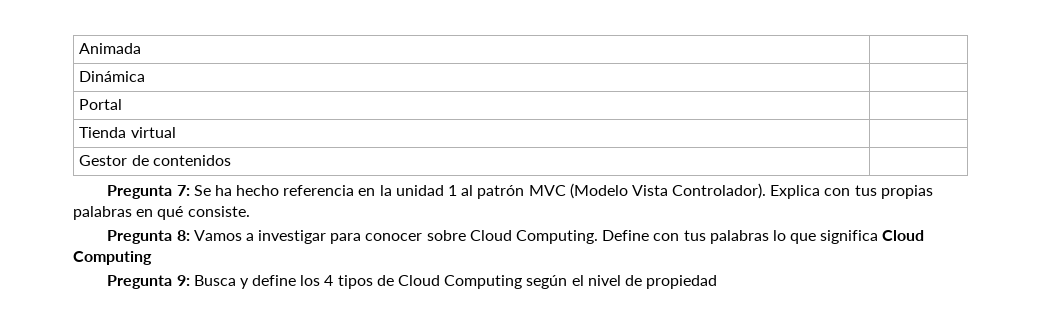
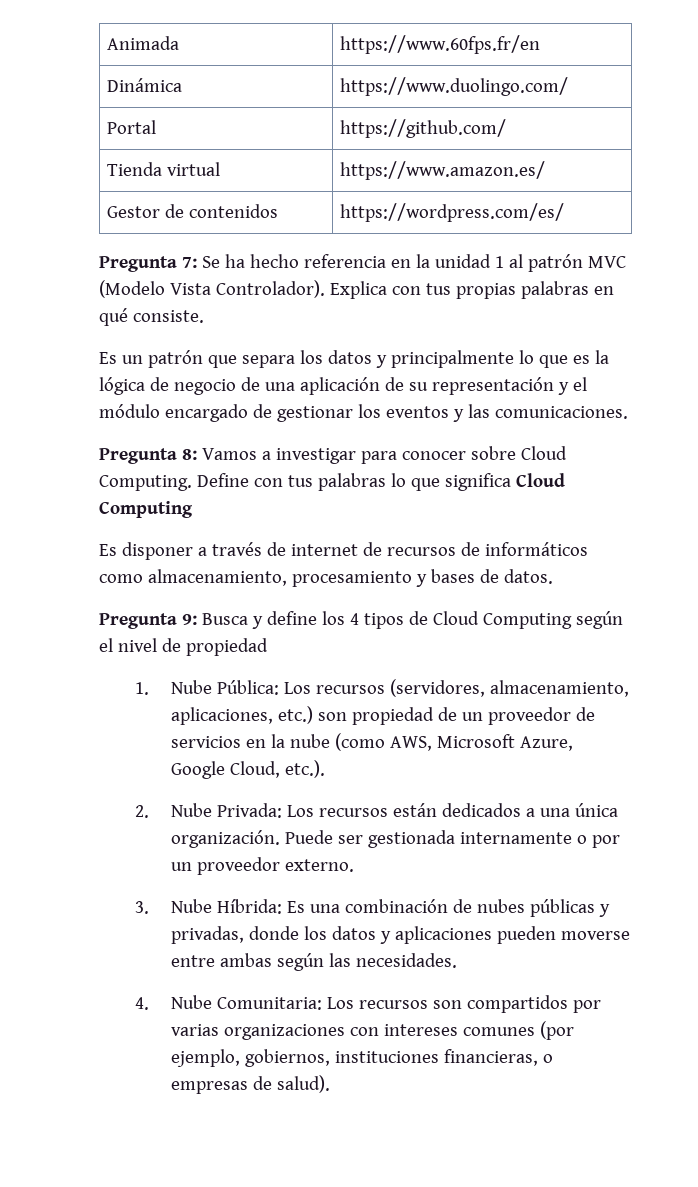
- Animada |
+ Animada | https://www.60fps.fr/en
- Dinámica |
+ Dinámica | https://www.duolingo.com/
- Portal |
+ Portal | https://github.com/
- Tienda virtual |
+ Tienda virtual | https://www.amazon.es/
- Gestor de contenidos |
+ Gestor de contenidos | https://wordpress.com/es/
+ Es un patrón que separa los datos y principalmente lo que es la lógica de negocio de una aplicación de su representación y el módulo encargado de gestionar los eventos y las comunicaciones.
+ Es disponer a través de internet de recursos de informáticos como almacenamiento, procesamiento y bases de datos.
+ 1. Nube Pública: Los recursos (servidores, almacenamiento, aplicaciones, etc.) son propiedad de un proveedor de servicios en la nube (como AWS, Microsoft Azure, Google Cloud, etc.).
+ 2. Nube Privada: Los recursos están dedicados a una única organización. Puede ser gestionada internamente o por un proveedor externo.
+ 3. Nube Híbrida: Es una combinación de nubes públicas y privadas, donde los datos y aplicaciones pueden moverse entre ambas según las necesidades.
+ 4. Nube Comunitaria: Los recursos son compartidos por varias organizaciones con intereses comunes (por ejemplo, gobiernos, instituciones financieras, o empresas de salud).

